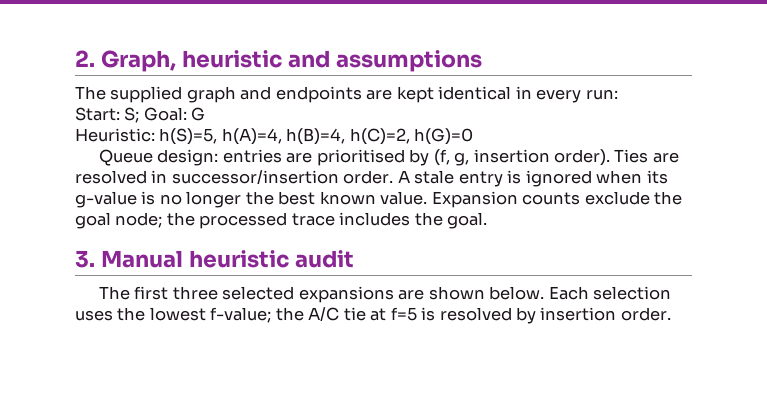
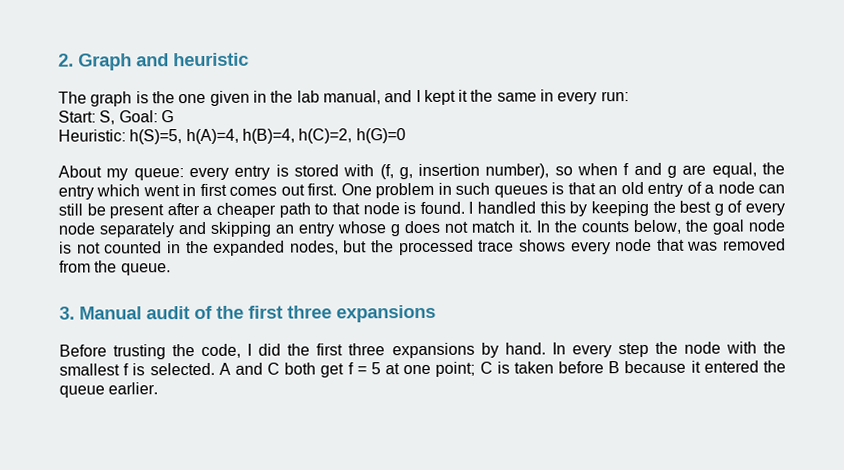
- 2. Graph, heuristic and assumptions
- The supplied graph and endpoints are kept identical in every run:
+ 2. Graph and heuristic
+ The graph is the one given in the lab manual, and I kept it the same in every run:
- Start: S; Goal: G
+ Start: S, Goal: G
- Queue design: entries are prioritised by (f, g, insertion order). Ties are resolved in successor/insertion order. A stale entry is ignored when its g-value is no longer the best known value. Expansion counts exclude the goal node; the processed trace includes the goal.
+ About my queue: every entry is stored with (f, g, insertion number), so when f and g are equal, the entry which went in first comes out first. One problem in such queues is that an old entry of a node can still be present after a cheaper path to that node is found. I handled this by keeping the best g of every node separately and skipping an entry whose g does not match it. In the counts below, the goal node is not counted in the expanded nodes, but the processed trace shows every node that was removed from the queue.
- 3. Manual heuristic audit
- The first three selected expansions are shown below. Each selection uses the lowest f-value; the A/C tie at f=5 is resolved by insertion order.
+ 3. Manual audit of the first three expansions
+ Before trusting the code, I did the first three expansions by hand. In every step the node with the smallest f is selected. A and C both get f = 5 at one point; C is taken before B because it entered the queue earlier.

